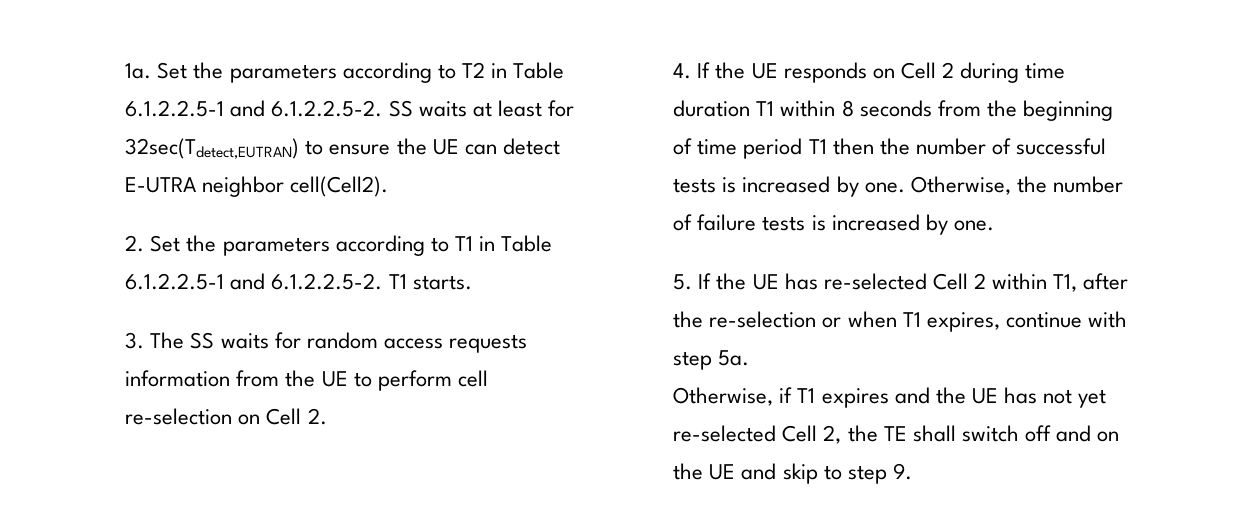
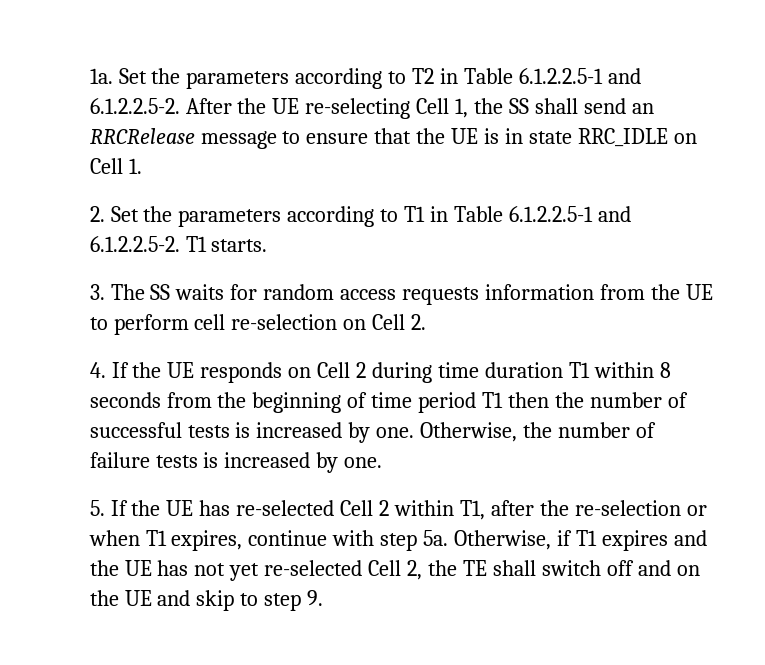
- Set the parameters according to T2 in Table 6.1.2.2.5-1 and 6.1.2.2.5-2. SS waits at least for 32sec(Tdetect,EUTRAN) to ensure the UE can detect E-UTRA neighbor cell(Cell2).
+ Set the parameters according to T2 in Table 6.1.2.2.5-1 and 6.1.2.2.5-2. After the UE re-selecting Cell 1, the SS shall send an RRCRelease message to ensure that the UE is in state RRC_IDLE on Cell 1.
- 5. If the UE has re-selected Cell 2 within T1, after the re-selection or when T1 expires, continue with step 5a.
- Otherwise, if T1 expires and the UE has not yet re-selected Cell 2, the TE shall switch off and on the UE and skip to step 9.
+ 5. If the UE has re-selected Cell 2 within T1, after the re-selection or when T1 expires, continue with step 5a. Otherwise, if T1 expires and the UE has not yet re-selected Cell 2, the TE shall switch off and on the UE and skip to step 9.

